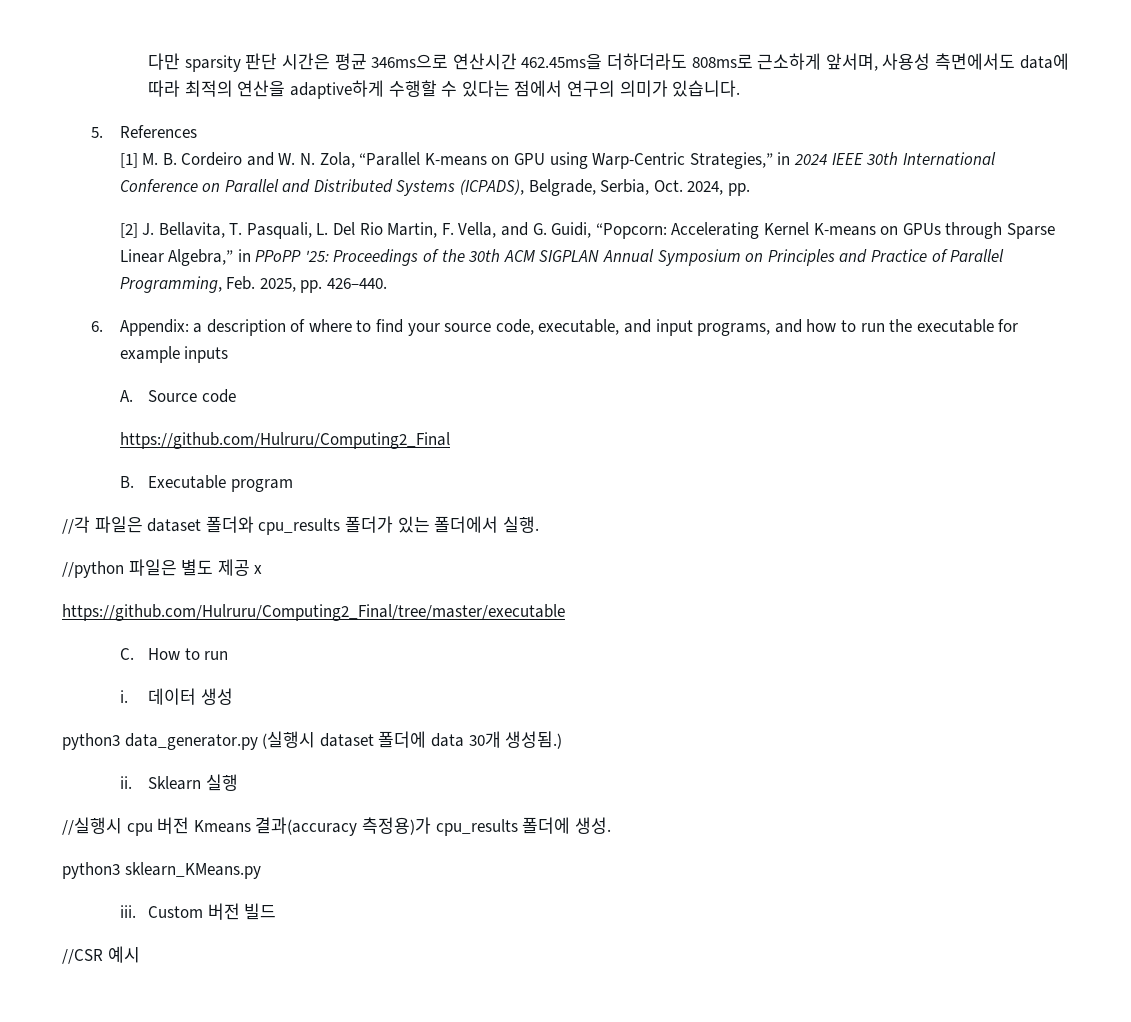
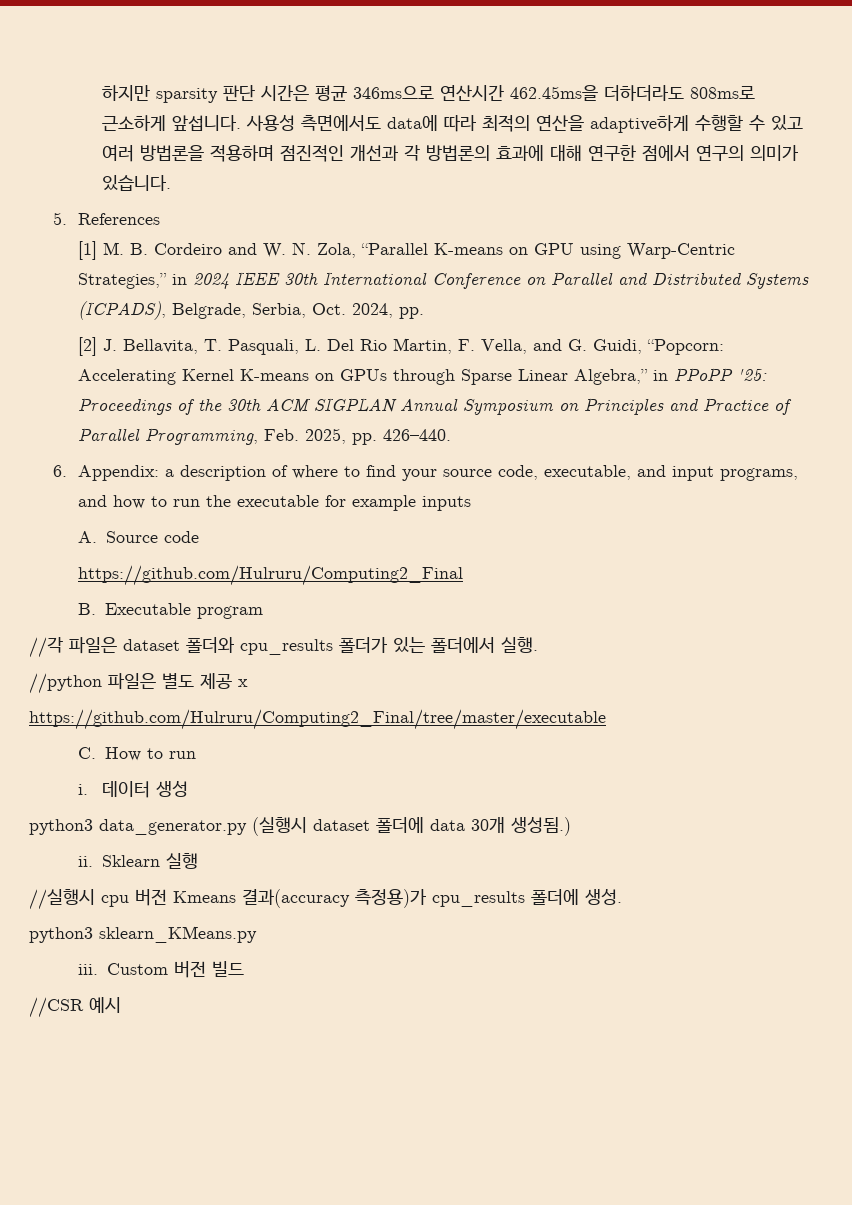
- 다만 sparsity 판단 시간은 평균 346ms으로 연산시간 462.45ms을 더하더라도 808ms로 근소하게 앞서며, 사용성 측면에서도 data에 따라 최적의 연산을 adaptive하게 수행할 수 있다는 점에서 연구의 의미가 있습니다.
+ 하지만 sparsity 판단 시간은 평균 346ms으로 연산시간 462.45ms을 더하더라도 808ms로 근소하게 앞섭니다. 사용성 측면에서도 data에 따라 최적의 연산을 adaptive하게 수행할 수 있고 여러 방법론을 적용하며 점진적인 개선과 각 방법론의 효과에 대해 연구한 점에서 연구의 의미가 있습니다.

